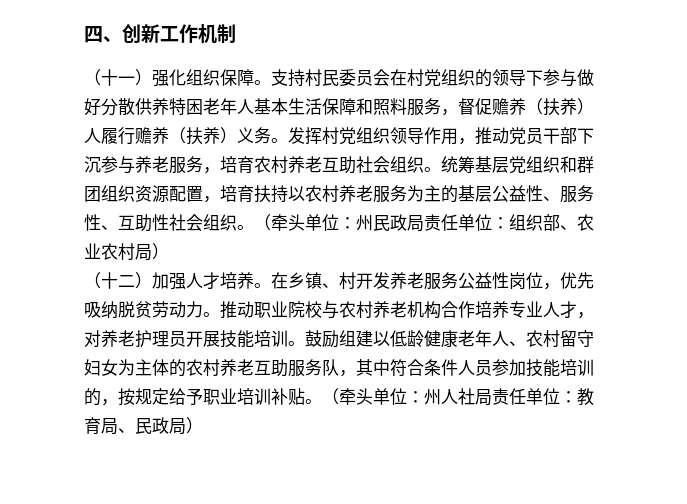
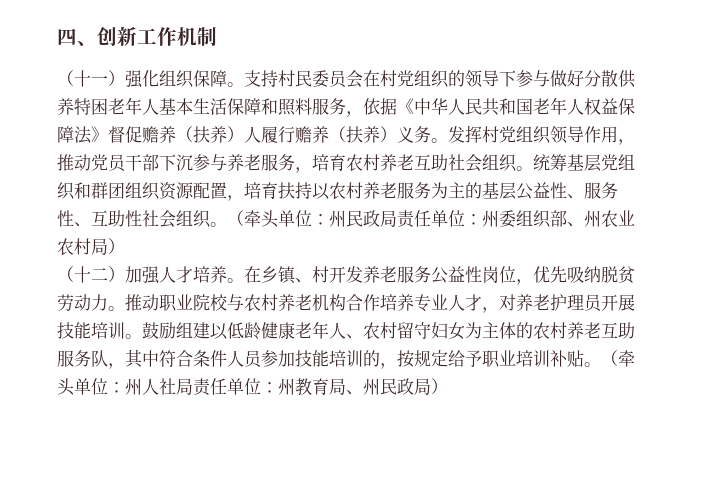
- 支持村民委员会在村党组织的领导下参与做好分散供养特困老年人基本生活保障和照料服务，督促赡养（扶养）人履行赡养（扶养）义务。
+ 支持村民委员会在村党组织的领导下参与做好分散供养特困老年人基本生活保障和照料服务，依据《中华人民共和国老年人权益保障法》督促赡养（扶养）人履行赡养（扶养）义务。
- （牵头单位：州民政局责任单位：组织部、农业农村局）
+ （牵头单位：州民政局责任单位：州委组织部、州农业农村局）
- （牵头单位：州人社局责任单位：教育局、民政局）
+ （牵头单位：州人社局责任单位：州教育局、州民政局）

